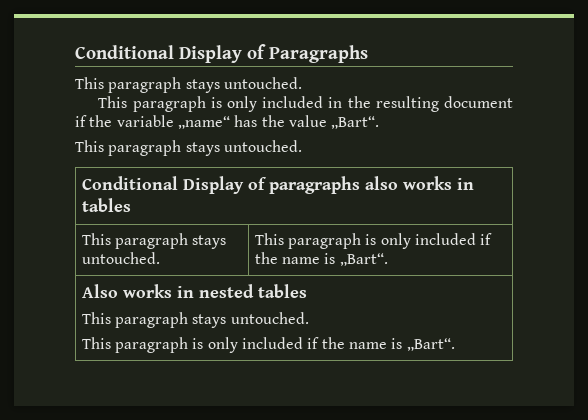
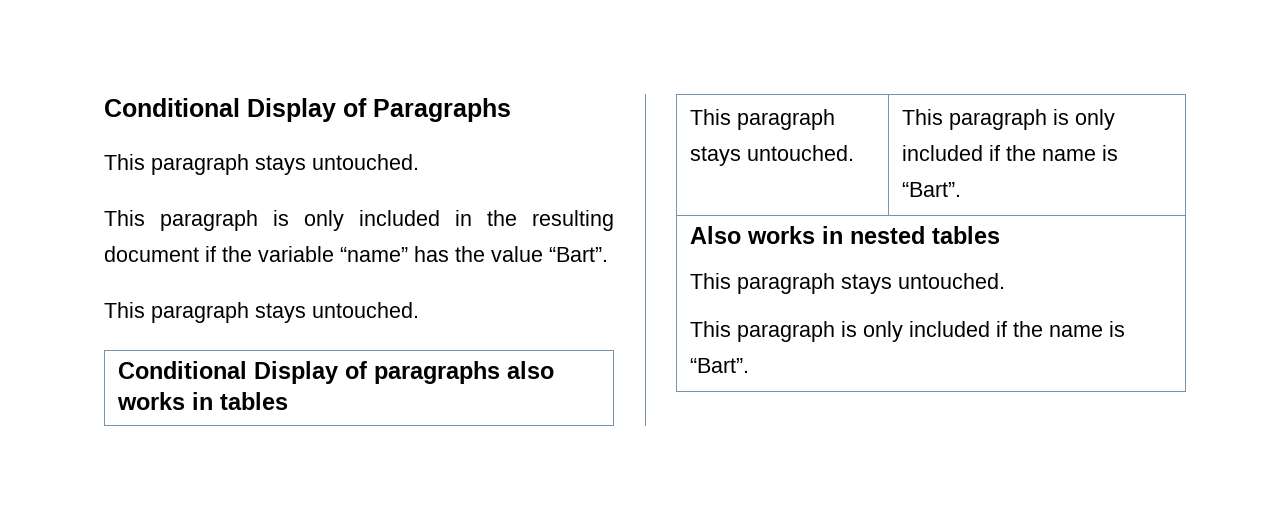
- This paragraph is only included in the resulting document if the variable „name“ has the value „Bart“.
+ This paragraph is only included in the resulting document if the variable “name” has the value “Bart”.
- This paragraph stays untouched. | This paragraph is only included if the name is „Bart“.
+ This paragraph stays untouched. | This paragraph is only included if the name is “Bart”.
  Also works in nested tables
  This paragraph stays untouched.
- This paragraph is only included if the name is „Bart“.
+ This paragraph is only included if the name is “Bart”.

